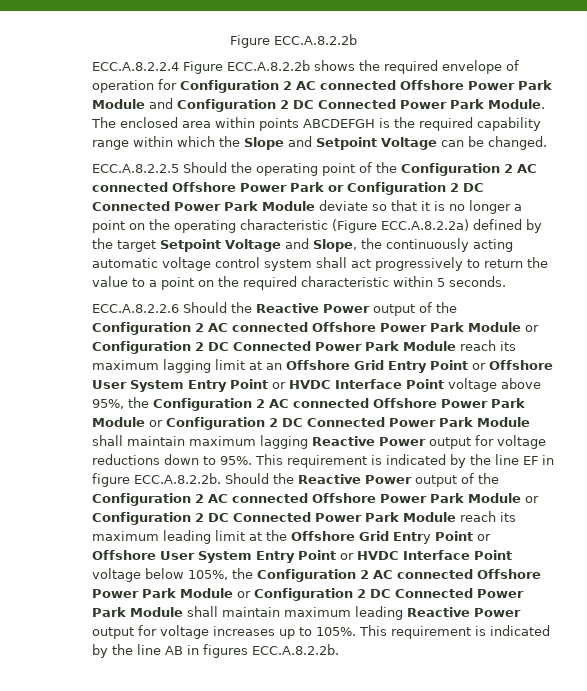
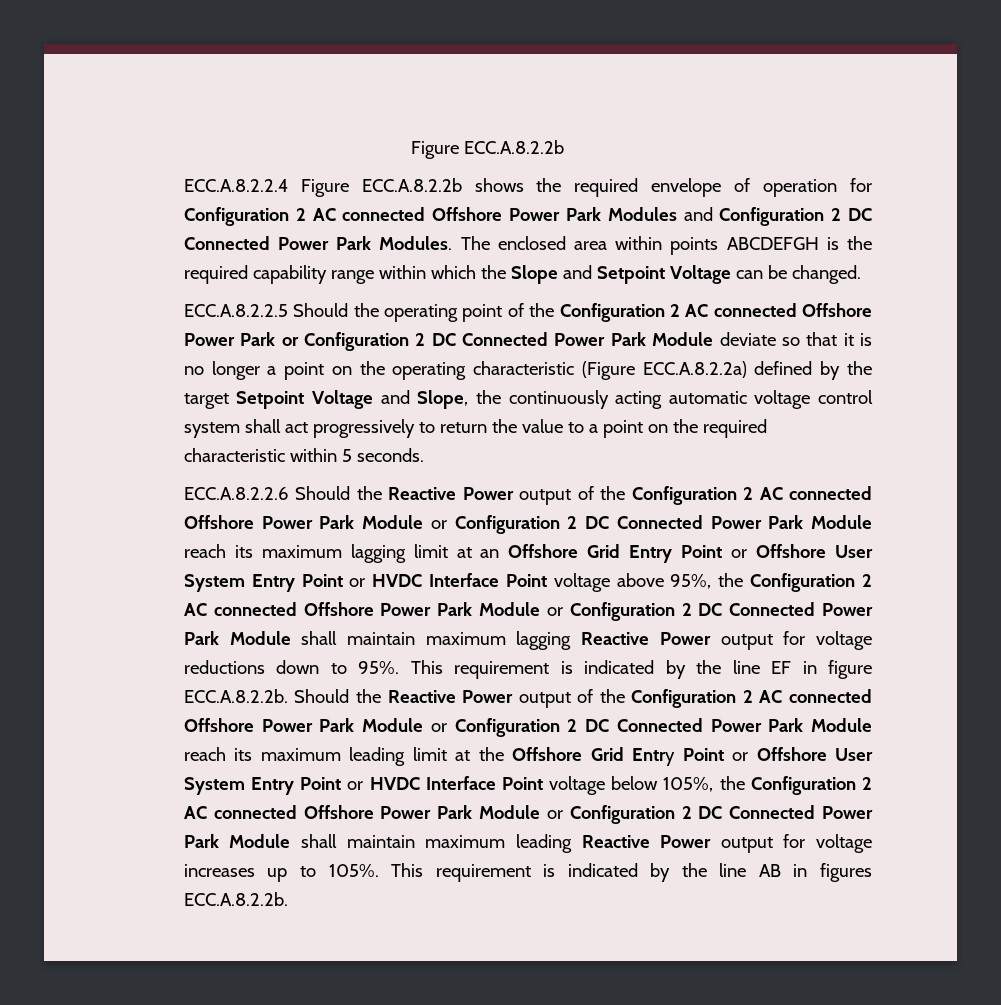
- ECC.A.8.2.2.4 Figure ECC.A.8.2.2b shows the required envelope of operation for Configuration 2 AC connected Offshore Power Park Module and Configuration 2 DC Connected Power Park Module.
+ ECC.A.8.2.2.4 Figure ECC.A.8.2.2b shows the required envelope of operation for Configuration 2 AC connected Offshore Power Park Modules and Configuration 2 DC Connected Power Park Modules.

